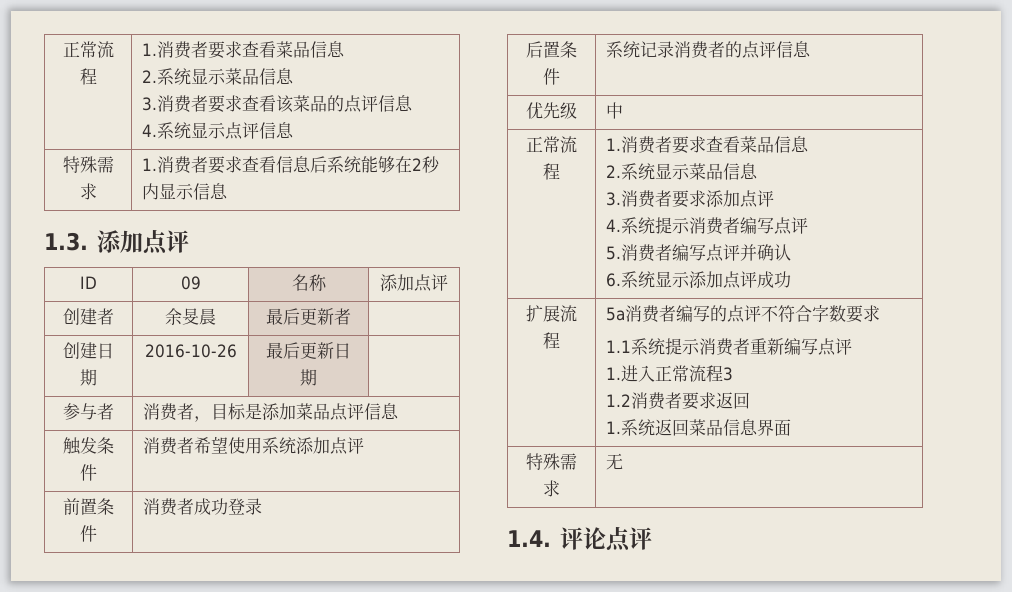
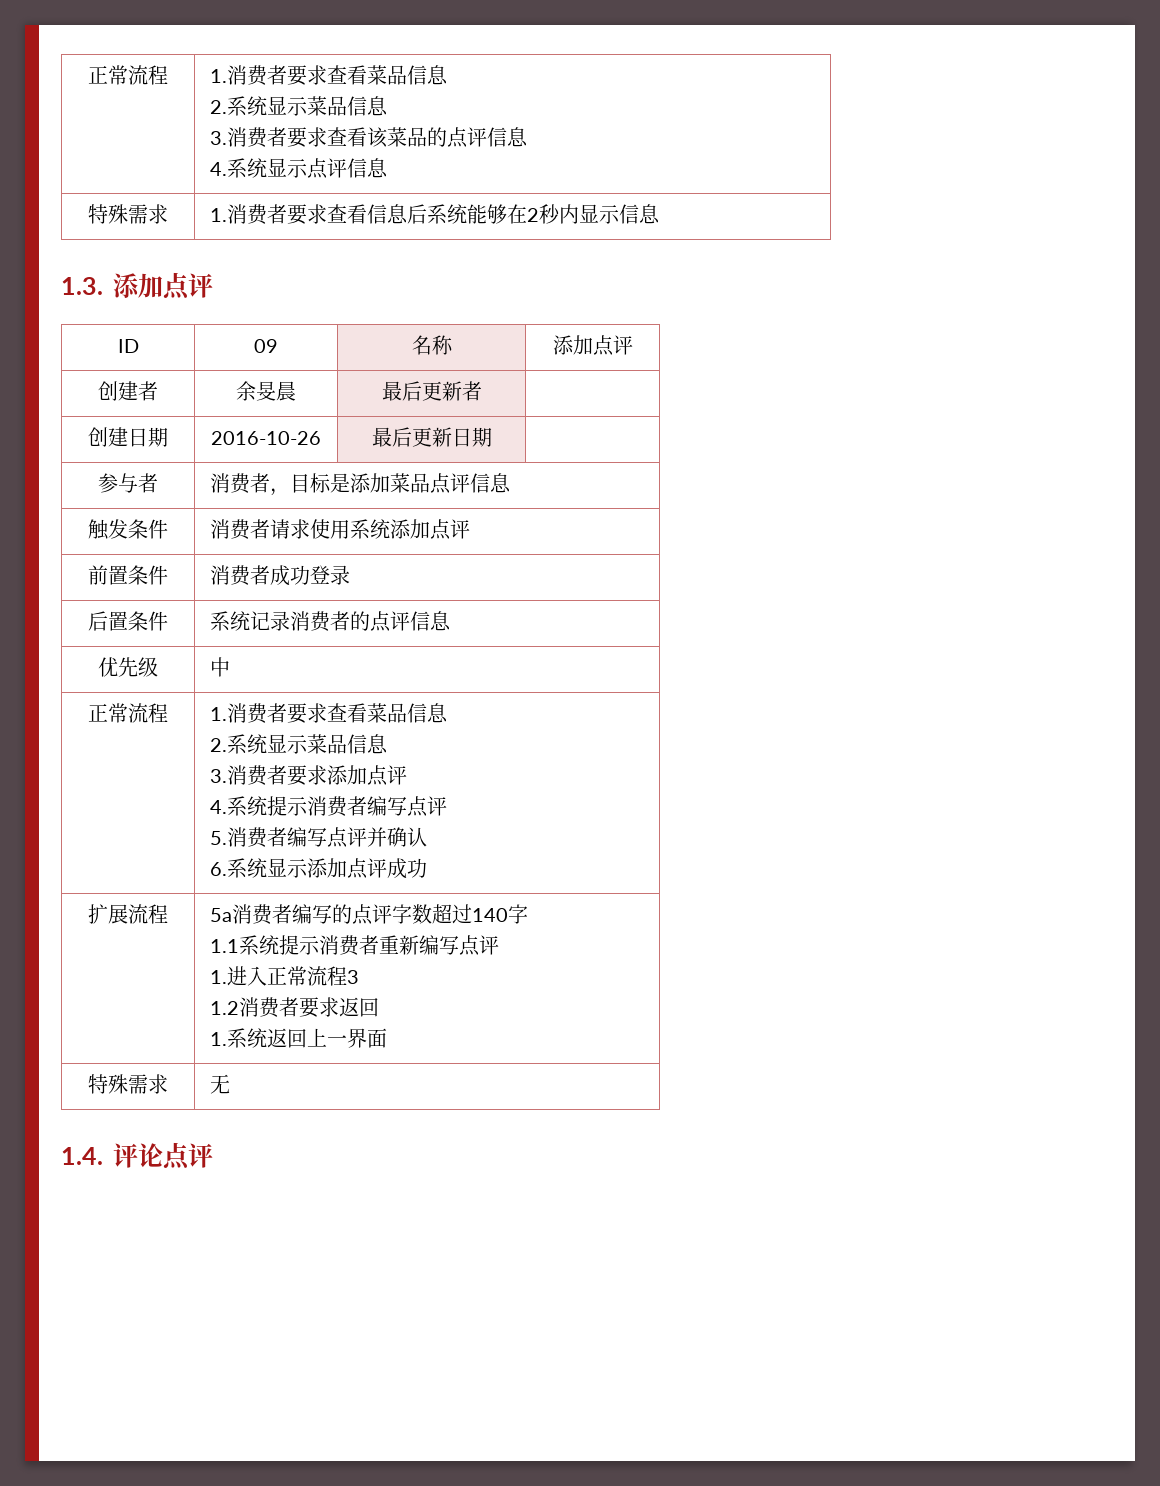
- 触发条件 | 消费者希望使用系统添加点评
+ 触发条件 | 消费者请求使用系统添加点评
- 扩展流程 | 5a消费者编写的点评不符合字数要求
+ 扩展流程 | 5a消费者编写的点评字数超过140字
  1.1系统提示消费者重新编写点评
  1.进入正常流程3
  1.2消费者要求返回
- 1.系统返回菜品信息界面
+ 1.系统返回上一界面

